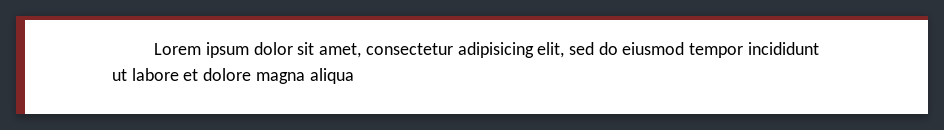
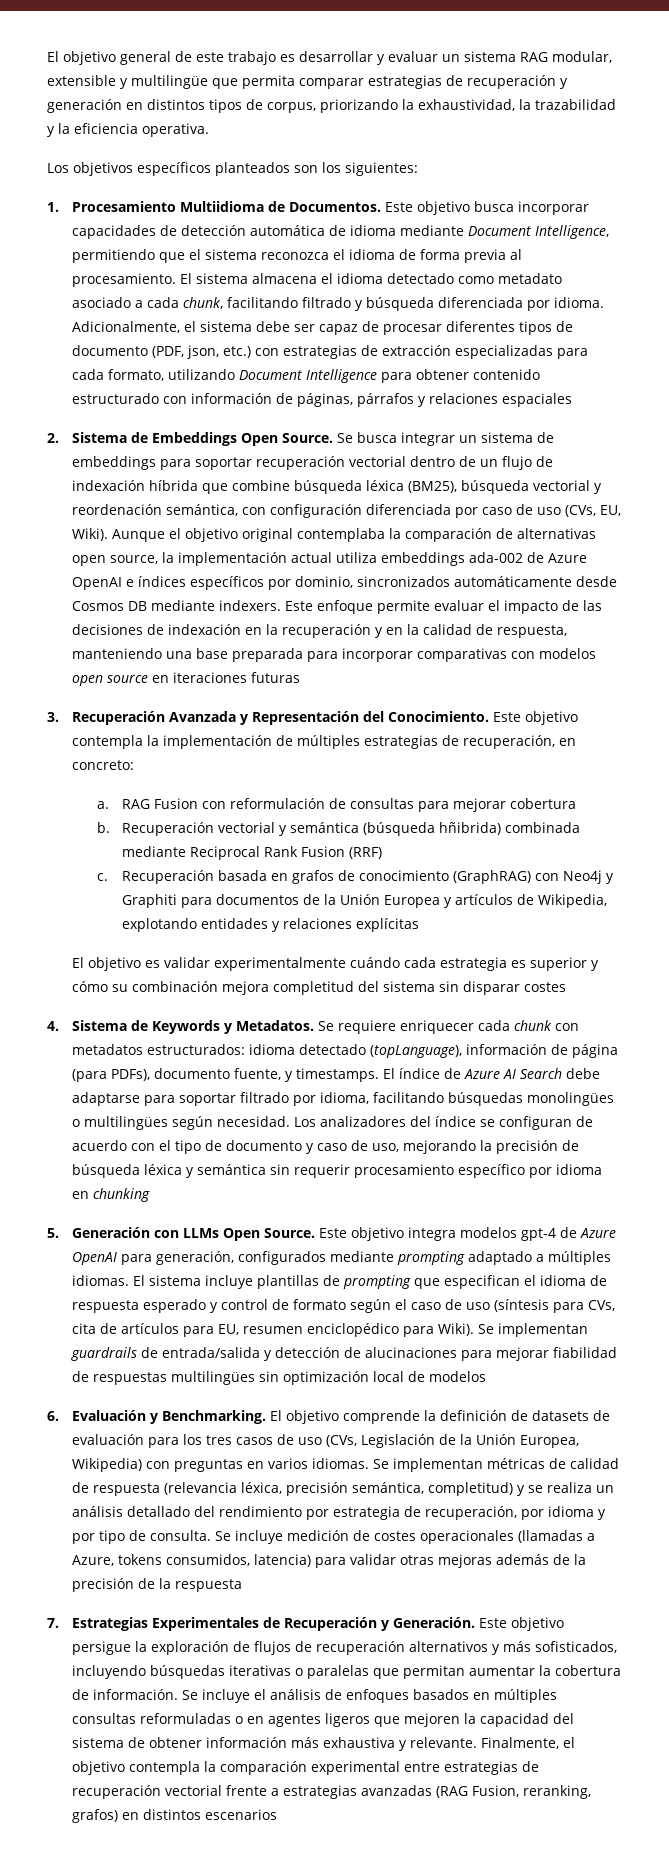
- Lorem ipsum dolor sit amet, consectetur adipisicing elit, sed do eiusmod tempor incididunt ut labore et dolore magna aliqua
+ El objetivo general de este trabajo es desarrollar y evaluar un sistema RAG modular, extensible y multilingüe que permita comparar estrategias de recuperación y generación en distintos tipos de corpus, priorizando la exhaustividad, la trazabilidad y la eficiencia operativa.
+ Los objetivos específicos planteados son los siguientes:
+ 1. Procesamiento Multiidioma de Documentos. Este objetivo busca incorporar capacidades de detección automática de idioma mediante Document Intelligence, permitiendo que el sistema reconozca el idioma de forma previa al procesamiento. El sistema almacena el idioma detectado como metadato asociado a cada chunk, facilitando filtrado y búsqueda diferenciada por idioma. Adicionalmente, el sistema debe ser capaz de procesar diferentes tipos de documento (PDF, json, etc.) con estrategias de extracción especializadas para cada formato, utilizando Document Intelligence para obtener contenido estructurado con información de páginas, párrafos y relaciones espaciales
+ 2. Sistema de Embeddings Open Source. Se busca integrar un sistema de embeddings para soportar recuperación vectorial dentro de un flujo de indexación híbrida que combine búsqueda léxica (BM25), búsqueda vectorial y reordenación semántica, con configuración diferenciada por caso de uso (CVs, EU, Wiki). Aunque el objetivo original contemplaba la comparación de alternativas open source, la implementación actual utiliza embeddings ada-002 de Azure OpenAI e índices específicos por dominio, sincronizados automáticamente desde Cosmos DB mediante indexers. Este enfoque permite evaluar el impacto de las decisiones de indexación en la recuperación y en la calidad de respuesta, manteniendo una base preparada para incorporar comparativas con modelos open source en iteraciones futuras
+ 3. Recuperación Avanzada y Representación del Conocimiento. Este objetivo contempla la implementación de múltiples estrategias de recuperación, en concreto:
+ a. RAG Fusion con reformulación de consultas para mejorar cobertura
+ b. Recuperación vectorial y semántica (búsqueda hñibrida) combinada mediante Reciprocal Rank Fusion (RRF)
+ c. Recuperación basada en grafos de conocimiento (GraphRAG) con Neo4j y Graphiti para documentos de la Unión Europea y artículos de Wikipedia, explotando entidades y relaciones explícitas
+ El objetivo es validar experimentalmente cuándo cada estrategia es superior y cómo su combinación mejora completitud del sistema sin disparar costes
+ 4. Sistema de Keywords y Metadatos. Se requiere enriquecer cada chunk con metadatos estructurados: idioma detectado (topLanguage), información de página (para PDFs), documento fuente, y timestamps. El índice de Azure AI Search debe adaptarse para soportar filtrado por idioma, facilitando búsquedas monolingües o multilingües según necesidad. Los analizadores del índice se configuran de acuerdo con el tipo de documento y caso de uso, mejorando la precisión de búsqueda léxica y semántica sin requerir procesamiento específico por idioma en chunking
+ 5. Generación con LLMs Open Source. Este objetivo integra modelos gpt-4 de Azure OpenAI para generación, configurados mediante prompting adaptado a múltiples idiomas. El sistema incluye plantillas de prompting que especifican el idioma de respuesta esperado y control de formato según el caso de uso (síntesis para CVs, cita de artículos para EU, resumen enciclopédico para Wiki). Se implementan guardrails de entrada/salida y detección de alucinaciones para mejorar fiabilidad de respuestas multilingües sin optimización local de modelos
+ 6. Evaluación y Benchmarking. El objetivo comprende la definición de datasets de evaluación para los tres casos de uso (CVs, Legislación de la Unión Europea, Wikipedia) con preguntas en varios idiomas. Se implementan métricas de calidad de respuesta (relevancia léxica, precisión semántica, completitud) y se realiza un análisis detallado del rendimiento por estrategia de recuperación, por idioma y por tipo de consulta. Se incluye medición de costes operacionales (llamadas a Azure, tokens consumidos, latencia) para validar otras mejoras además de la precisión de la respuesta
+ 7. Estrategias Experimentales de Recuperación y Generación. Este objetivo persigue la exploración de flujos de recuperación alternativos y más sofisticados, incluyendo búsquedas iterativas o paralelas que permitan aumentar la cobertura de información. Se incluye el análisis de enfoques basados en múltiples consultas reformuladas o en agentes ligeros que mejoren la capacidad del sistema de obtener información más exhaustiva y relevante. Finalmente, el objetivo contempla la comparación experimental entre estrategias de recuperación vectorial frente a estrategias avanzadas (RAG Fusion, reranking, grafos) en distintos escenarios

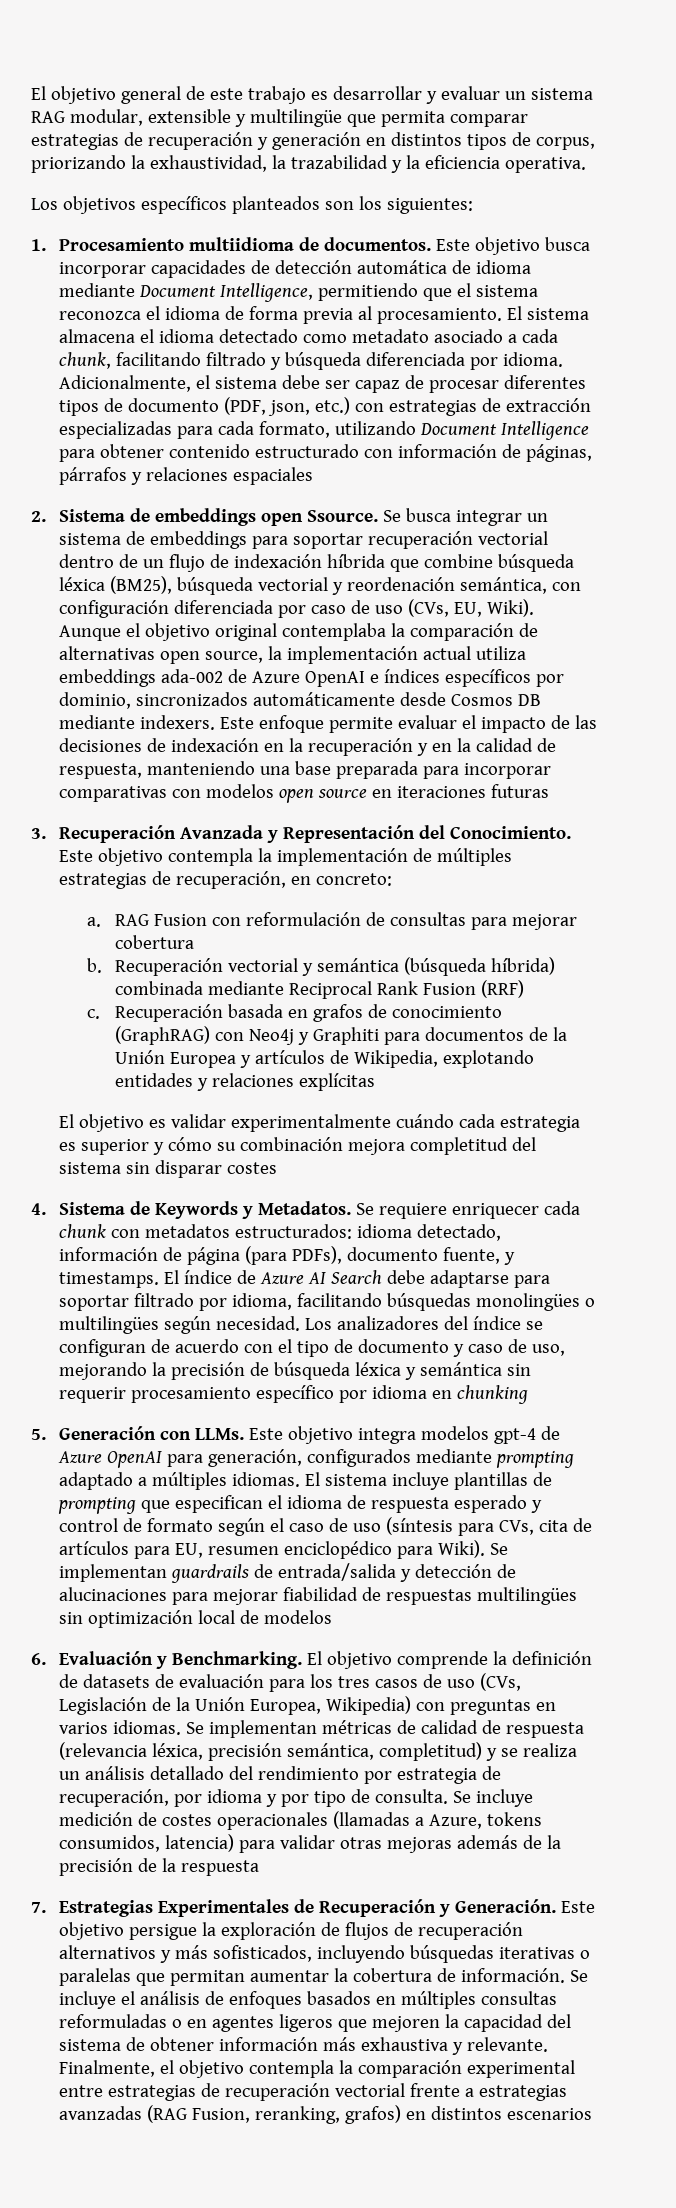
- 1. Procesamiento Multiidioma de Documentos.
+ 1. Procesamiento multiidioma de documentos.
- 2. Sistema de Embeddings Open Source.
+ 2. Sistema de embeddings open Ssource.
- Recuperación vectorial y semántica (búsqueda hñibrida) combinada mediante Reciprocal Rank Fusion (RRF)
+ Recuperación vectorial y semántica (búsqueda híbrida) combinada mediante Reciprocal Rank Fusion (RRF)
- Se requiere enriquecer cada chunk con metadatos estructurados: idioma detectado (topLanguage), información de página (para PDFs), documento fuente, y timestamps.
+ Se requiere enriquecer cada chunk con metadatos estructurados: idioma detectado, información de página (para PDFs), documento fuente, y timestamps.
- 5. Generación con LLMs Open Source.
+ 5. Generación con LLMs.

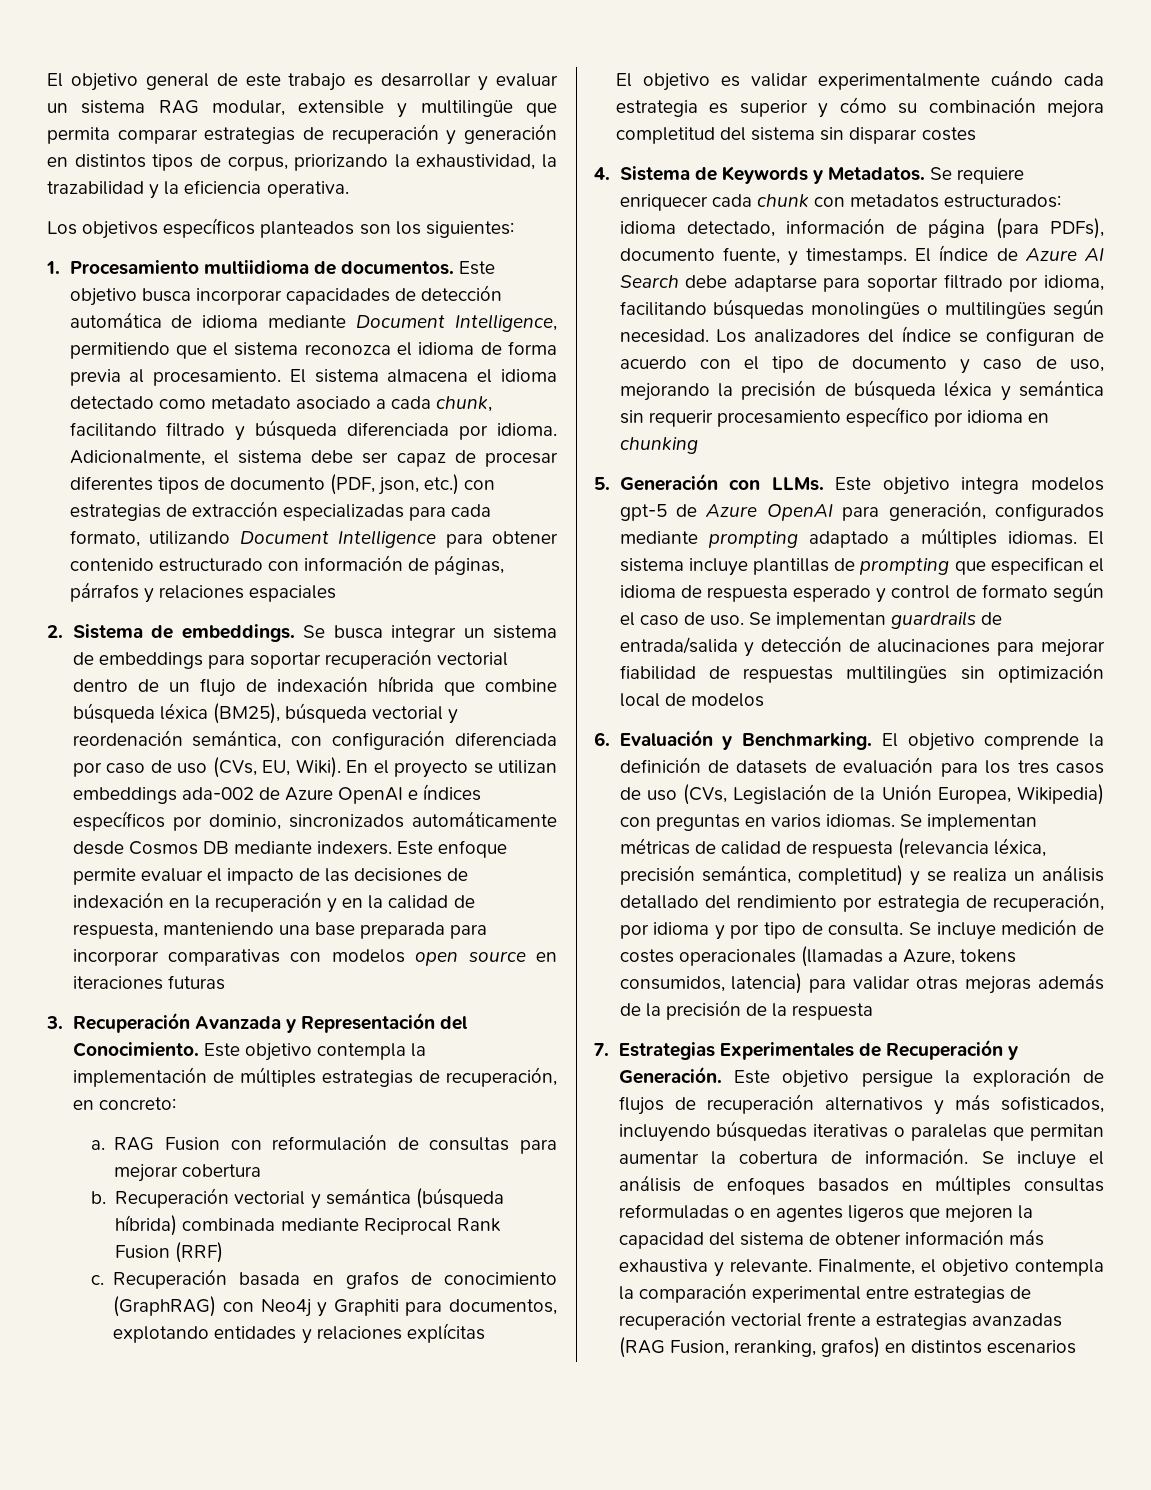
- 2. Sistema de embeddings open Ssource.
+ 2. Sistema de embeddings.
- Aunque el objetivo original contemplaba la comparación de alternativas open source, la implementación actual utiliza embeddings ada-002 de Azure OpenAI e índices específicos por dominio, sincronizados automáticamente desde Cosmos DB mediante indexers.
+ En el proyecto se utilizan embeddings ada-002 de Azure OpenAI e índices específicos por dominio, sincronizados automáticamente desde Cosmos DB mediante indexers.
- Recuperación basada en grafos de conocimiento (GraphRAG) con Neo4j y Graphiti para documentos de la Unión Europea y artículos de Wikipedia, explotando entidades y relaciones explícitas
+ Recuperación basada en grafos de conocimiento (GraphRAG) con Neo4j y Graphiti para documentos, explotando entidades y relaciones explícitas
- Este objetivo integra modelos gpt-4 de Azure OpenAI para generación, configurados mediante prompting adaptado a múltiples idiomas.
+ Este objetivo integra modelos gpt-5 de Azure OpenAI para generación, configurados mediante prompting adaptado a múltiples idiomas.
- El sistema incluye plantillas de prompting que especifican el idioma de respuesta esperado y control de formato según el caso de uso (síntesis para CVs, cita de artículos para EU, resumen enciclopédico para Wiki).
+ El sistema incluye plantillas de prompting que especifican el idioma de respuesta esperado y control de formato según el caso de uso.

